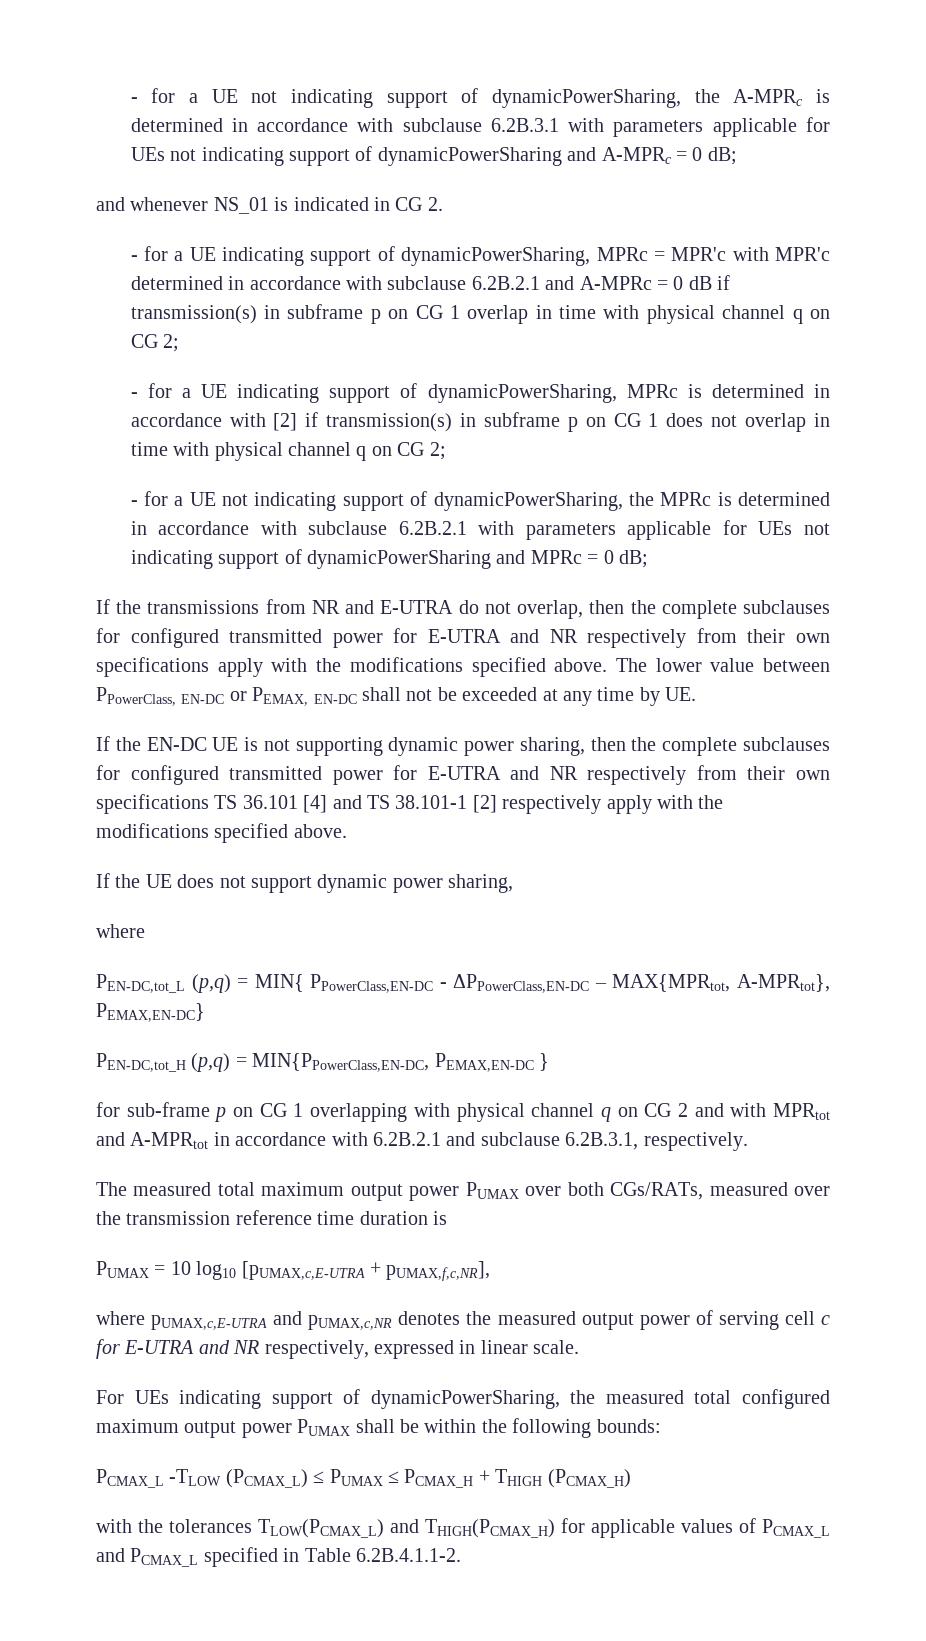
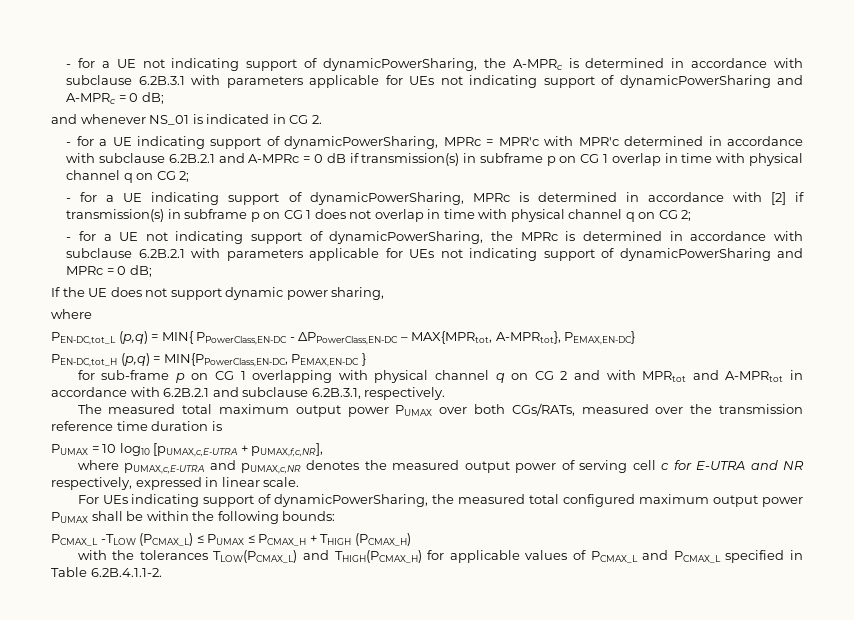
- If the transmissions from NR and E-UTRA do not overlap, then the complete subclauses for configured transmitted power for E-UTRA and NR respectively from their own specifications apply with the modifications specified above. The lower value between PPowerClass, EN-DC or PEMAX, EN-DC shall not be exceeded at any time by UE.
- If the EN-DC UE is not supporting dynamic power sharing, then the complete subclauses for configured transmitted power for E-UTRA and NR respectively from their own specifications TS 36.101 [4] and TS 38.101-1 [2] respectively apply with the modifications specified above.

